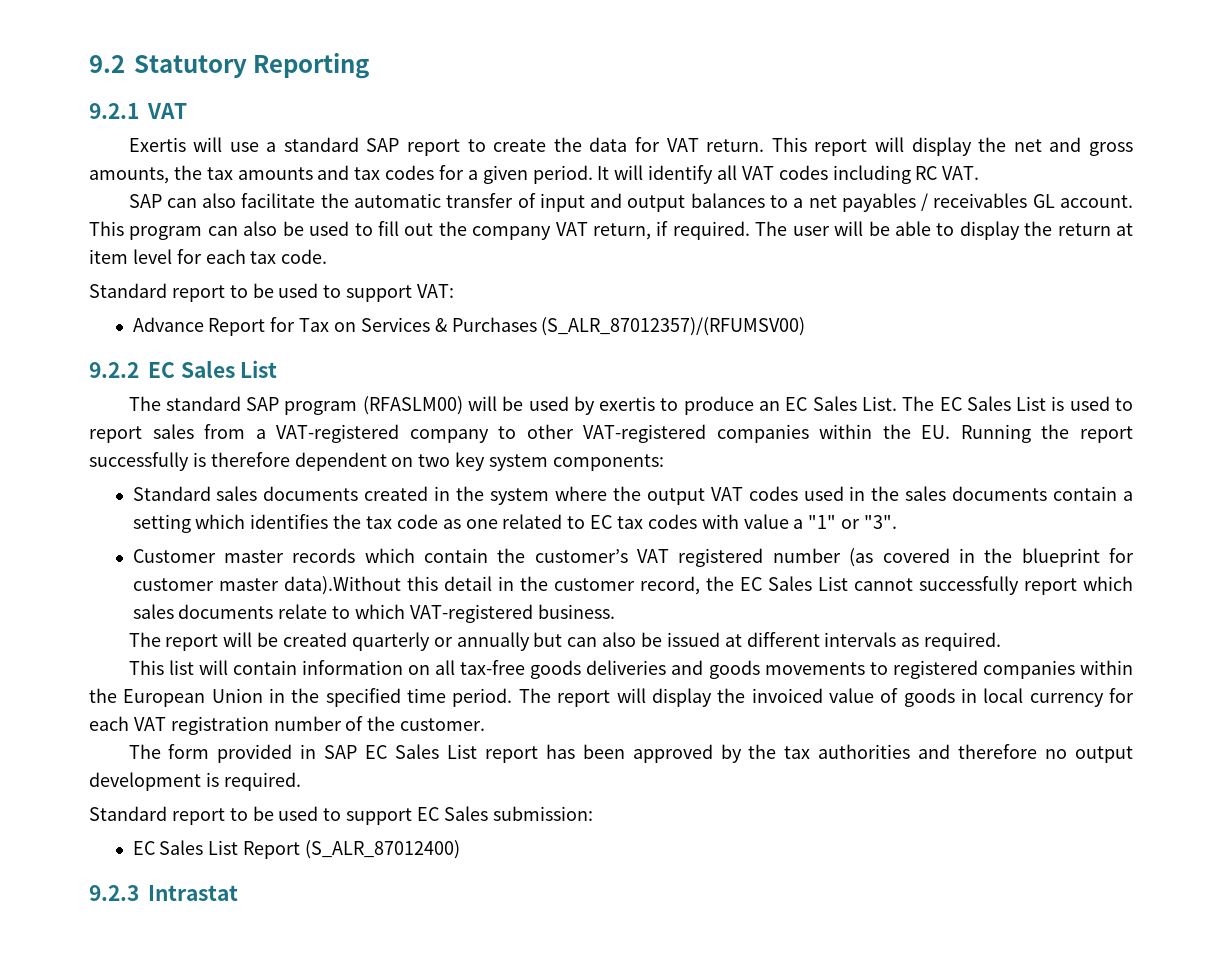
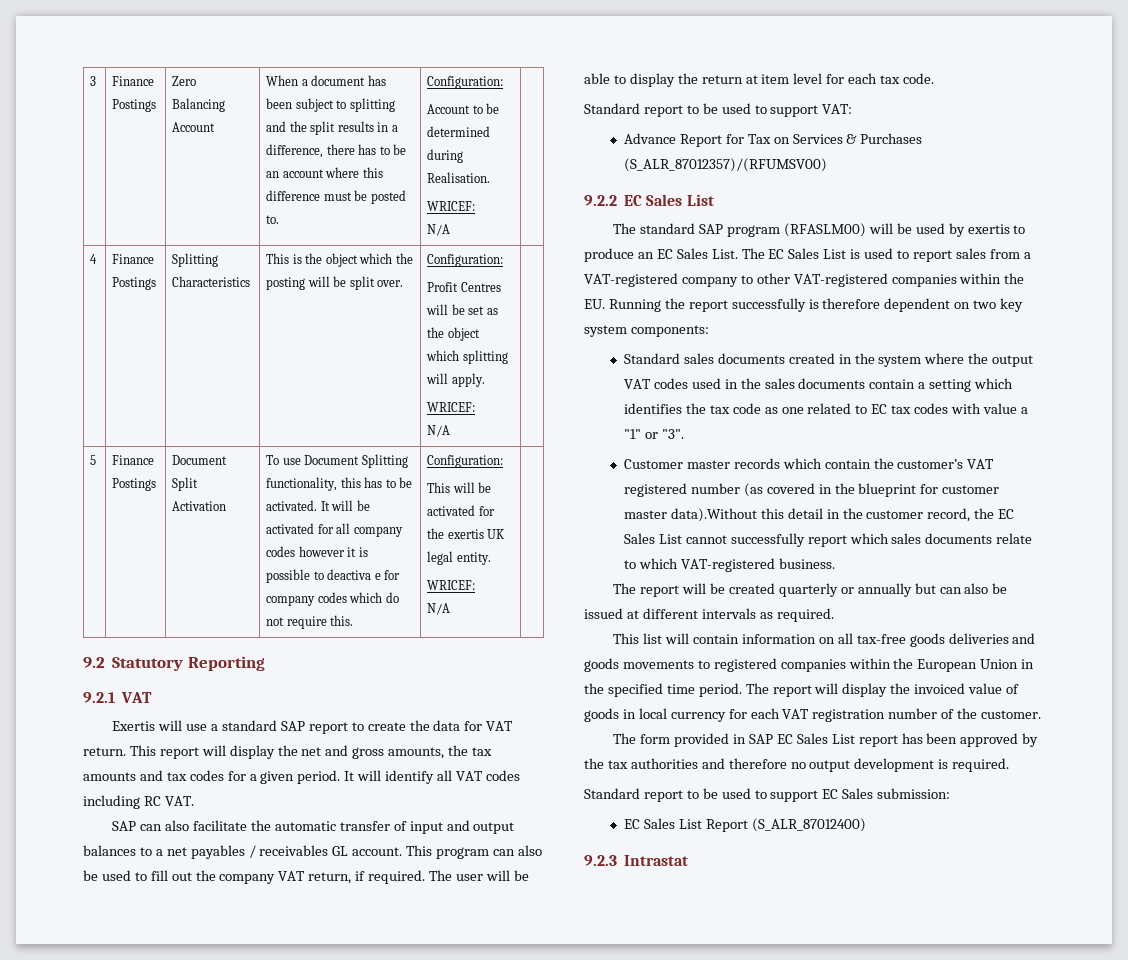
+ 3 | Finance Postings | Zero Balancing Account | When a document has been subject to splitting and the split results in a difference, there has to be an account where this difference must be posted to. | Configuration:
+ Account to be determined during Realisation.
+ WRICEF:
+ N/A |
+ 4 | Finance Postings | Splitting Characteristics | This is the object which the posting will be split over. | Configuration:
+ Profit Centres will be set as the object which splitting will apply.
+ WRICEF:
+ N/A |
+ 5 | Finance Postings | Document Split Activation | To use Document Splitting functionality, this has to be activated. It will be activated for all company codes however it is possible to deactiva e for company codes which do not require this. | Configuration:
+ This will be activated for the exertis UK legal entity.
+ WRICEF:
+ N/A

